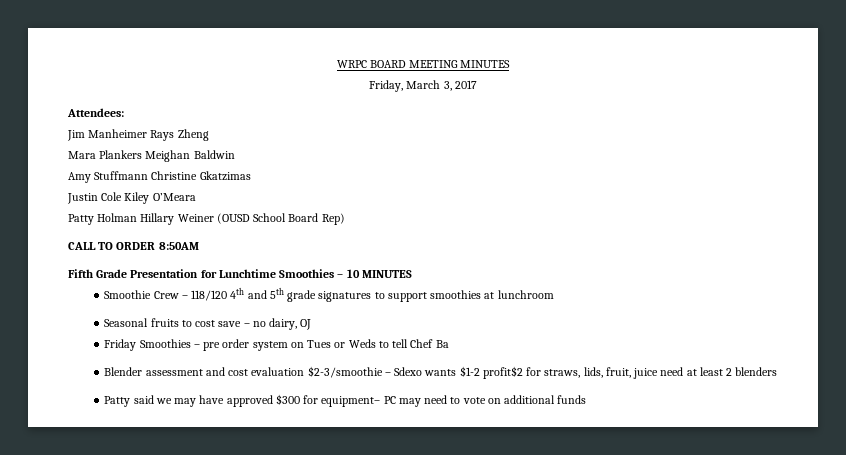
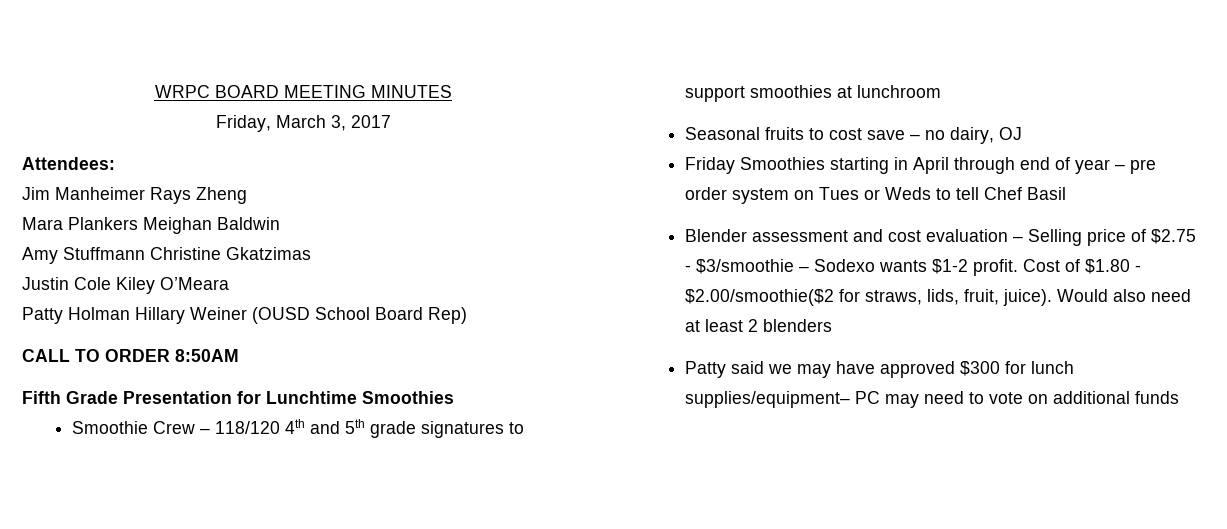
- Fifth Grade Presentation for Lunchtime Smoothies – 10 MINUTES
+ Fifth Grade Presentation for Lunchtime Smoothies
- Friday Smoothies – pre order system on Tues or Weds to tell Chef Ba
+ Friday Smoothies starting in April through end of year – pre order system on Tues or Weds to tell Chef Basil
- Blender assessment and cost evaluation $2-3/smoothie – Sdexo wants $1-2 profit$2 for straws, lids, fruit, juice need at least 2 blenders
+ Blender assessment and cost evaluation – Selling price of $2.75 - $3/smoothie – Sodexo wants $1-2 profit. Cost of $1.80 - $2.00/smoothie($2 for straws, lids, fruit, juice). Would also need at least 2 blenders
- Patty said we may have approved $300 for equipment– PC may need to vote on additional funds
+ Patty said we may have approved $300 for lunch supplies/equipment– PC may need to vote on additional funds

